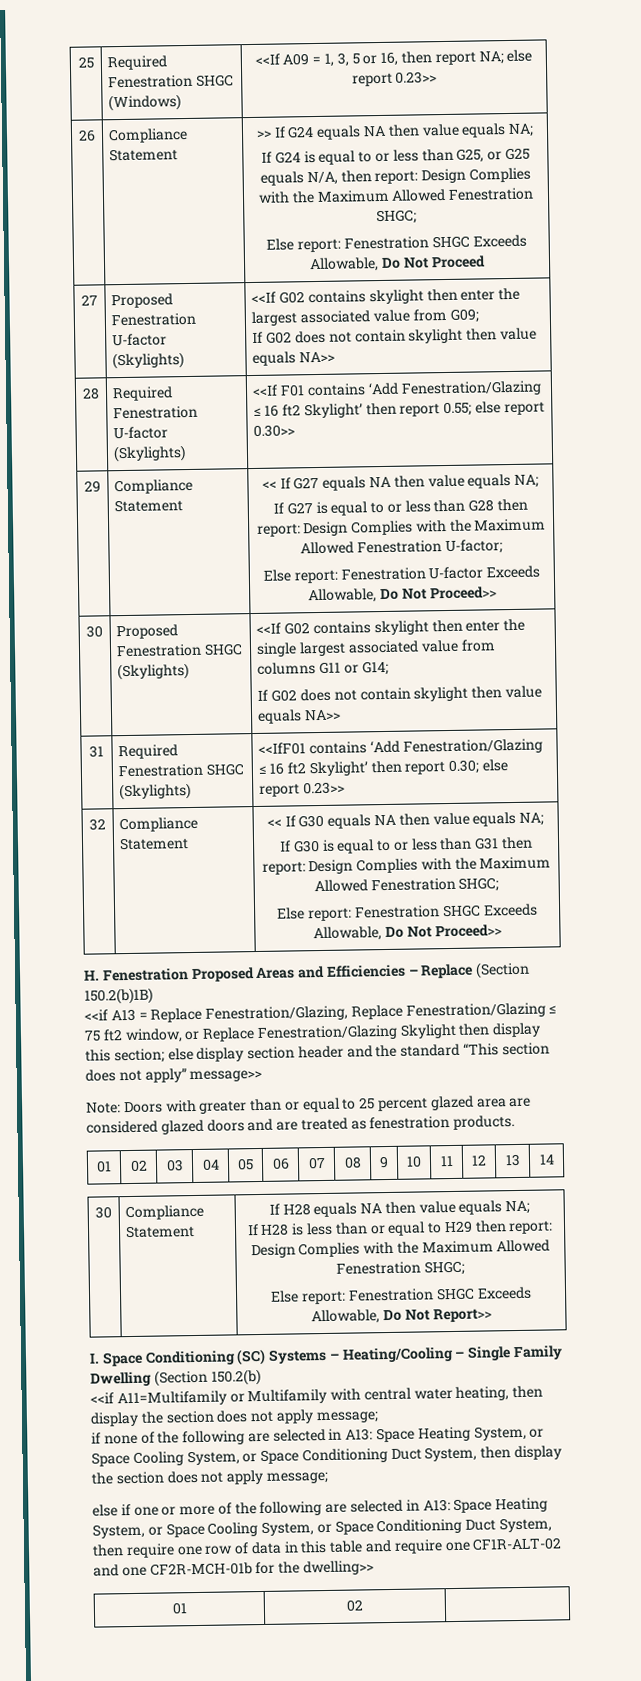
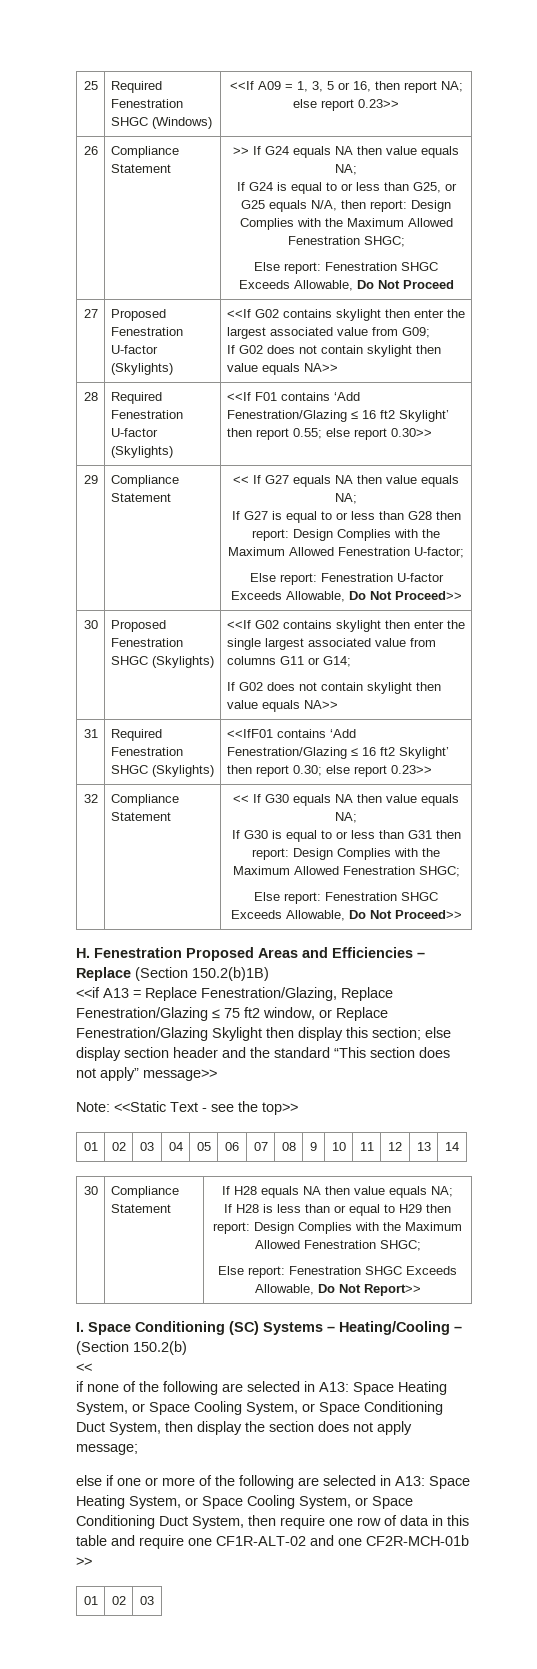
- Note: Doors with greater than or equal to 25 percent glazed area are considered glazed doors and are treated as fenestration products.
+ Note: <<Static Text - see the top>>
- I. Space Conditioning (SC) Systems – Heating/Cooling – Single Family Dwelling (Section 150.2(b)
- <<if A11=Multifamily or Multifamily with central water heating, then display the section does not apply message;
+ I. Space Conditioning (SC) Systems – Heating/Cooling – (Section 150.2(b)
+ <<
- else if one or more of the following are selected in A13: Space Heating System, or Space Cooling System, or Space Conditioning Duct System, then require one row of data in this table and require one CF1R-ALT-02 and one CF2R-MCH-01b for the dwelling>>
- 01 | 02 |
+ else if one or more of the following are selected in A13: Space Heating System, or Space Cooling System, or Space Conditioning Duct System, then require one row of data in this table and require one CF1R-ALT-02 and one CF2R-MCH-01b >>
+ 01 | 02 | 03

